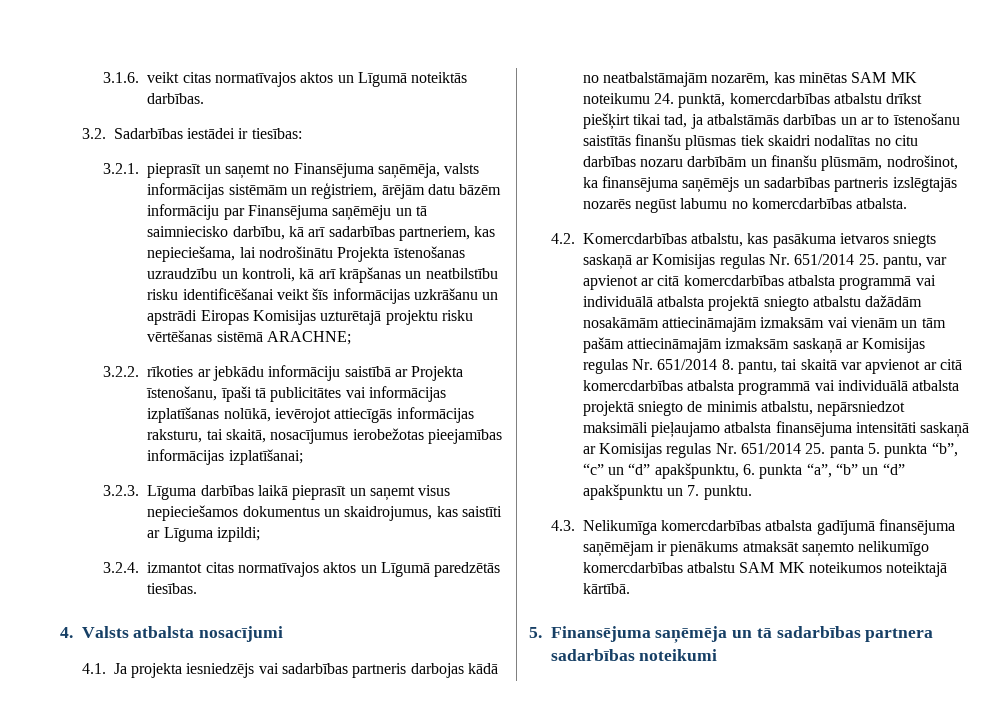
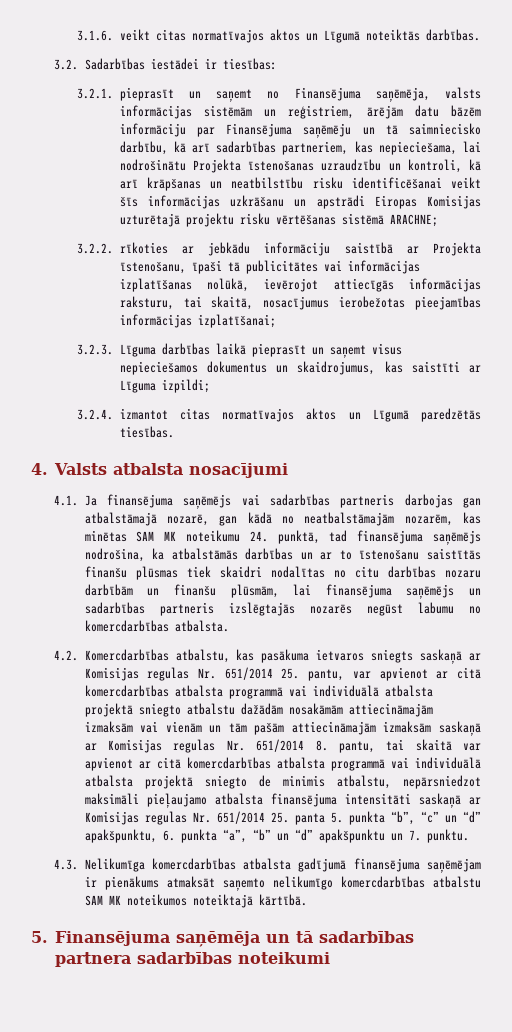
- 4.1. Ja projekta iesniedzējs vai sadarbības partneris darbojas kādā no neatbalstāmajām nozarēm, kas minētas SAM MK noteikumu 24. punktā, komercdarbības atbalstu drīkst piešķirt tikai tad, ja atbalstāmās darbības un ar to īstenošanu saistītās finanšu plūsmas tiek skaidri nodalītas no citu darbības nozaru darbībām un finanšu plūsmām, nodrošinot, ka finansējuma saņēmējs un sadarbības partneris izslēgtajās nozarēs negūst labumu no komercdarbības atbalsta.
+ 4.1. Ja finansējuma saņēmējs vai sadarbības partneris darbojas gan atbalstāmajā nozarē, gan kādā no neatbalstāmajām nozarēm, kas minētas SAM MK noteikumu 24. punktā, tad finansējuma saņēmējs nodrošina, ka atbalstāmās darbības un ar to īstenošanu saistītās finanšu plūsmas tiek skaidri nodalītas no citu darbības nozaru darbībām un finanšu plūsmām, lai finansējuma saņēmējs un sadarbības partneris izslēgtajās nozarēs negūst labumu no komercdarbības atbalsta.

